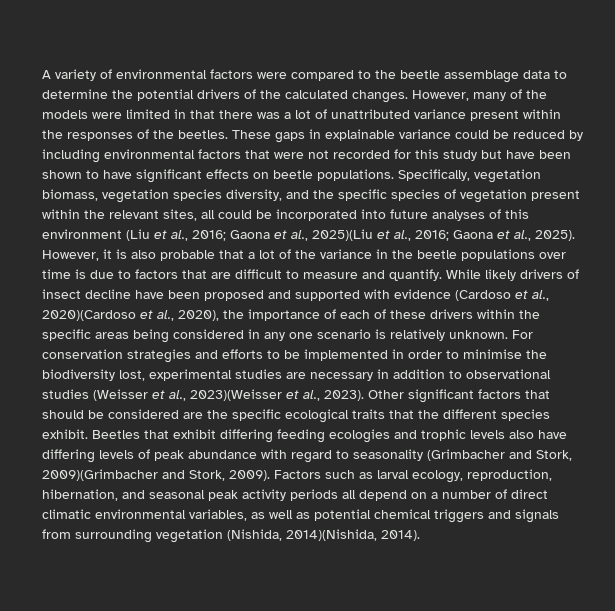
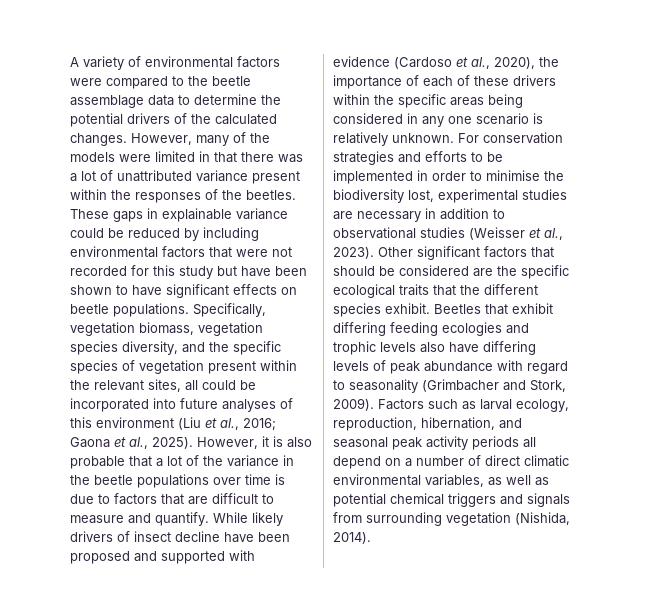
- Specifically, vegetation biomass, vegetation species diversity, and the specific species of vegetation present within the relevant sites, all could be incorporated into future analyses of this environment (Liu et al., 2016; Gaona et al., 2025)(Liu et al., 2016; Gaona et al., 2025).
+ Specifically, vegetation biomass, vegetation species diversity, and the specific species of vegetation present within the relevant sites, all could be incorporated into future analyses of this environment (Liu et al., 2016; Gaona et al., 2025).
- While likely drivers of insect decline have been proposed and supported with evidence (Cardoso et al., 2020)(Cardoso et al., 2020), the importance of each of these drivers within the specific areas being considered in any one scenario is relatively unknown.
+ While likely drivers of insect decline have been proposed and supported with evidence (Cardoso et al., 2020), the importance of each of these drivers within the specific areas being considered in any one scenario is relatively unknown.
- For conservation strategies and efforts to be implemented in order to minimise the biodiversity lost, experimental studies are necessary in addition to observational studies (Weisser et al., 2023)(Weisser et al., 2023).
+ For conservation strategies and efforts to be implemented in order to minimise the biodiversity lost, experimental studies are necessary in addition to observational studies (Weisser et al., 2023).
- Beetles that exhibit differing feeding ecologies and trophic levels also have differing levels of peak abundance with regard to seasonality (Grimbacher and Stork, 2009)(Grimbacher and Stork, 2009).
+ Beetles that exhibit differing feeding ecologies and trophic levels also have differing levels of peak abundance with regard to seasonality (Grimbacher and Stork, 2009).
- Factors such as larval ecology, reproduction, hibernation, and seasonal peak activity periods all depend on a number of direct climatic environmental variables, as well as potential chemical triggers and signals from surrounding vegetation (Nishida, 2014)(Nishida, 2014).
+ Factors such as larval ecology, reproduction, hibernation, and seasonal peak activity periods all depend on a number of direct climatic environmental variables, as well as potential chemical triggers and signals from surrounding vegetation (Nishida, 2014).

